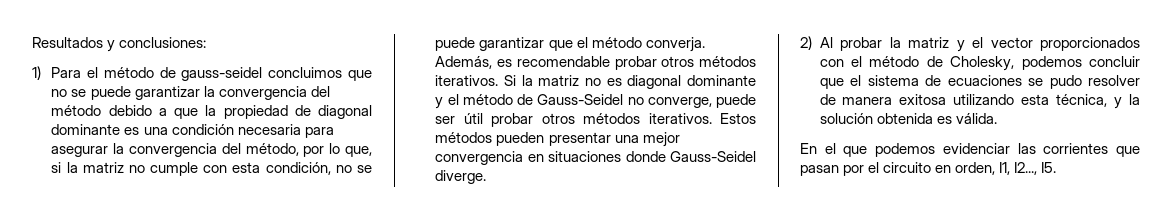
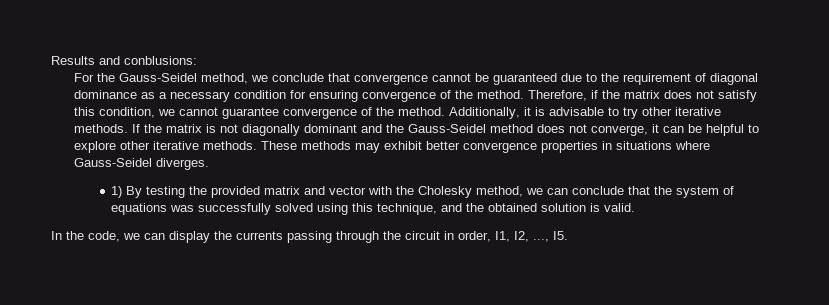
- Resultados y conclusiones:
- 1) Para el método de gauss-seidel concluimos que no se puede garantizar la convergencia del método debido a que la propiedad de diagonal dominante es una condición necesaria para asegurar la convergencia del método, por lo que, si la matriz no cumple con esta condición, no se puede garantizar que el método converja. Además, es recomendable probar otros métodos iterativos. Si la matriz no es diagonal dominante y el método de Gauss-Seidel no converge, puede ser útil probar otros métodos iterativos. Estos métodos pueden presentar una mejor convergencia en situaciones donde Gauss-Seidel diverge.
- 2) Al probar la matriz y el vector proporcionados con el método de Cholesky, podemos concluir que el sistema de ecuaciones se pudo resolver de manera exitosa utilizando esta técnica, y la solución obtenida es válida.
- En el que podemos evidenciar las corrientes que pasan por el circuito en orden, I1, I2..., I5.
+ Results and conblusions:
+ For the Gauss-Seidel method, we conclude that convergence cannot be guaranteed due to the requirement of diagonal dominance as a necessary condition for ensuring convergence of the method. Therefore, if the matrix does not satisfy this condition, we cannot guarantee convergence of the method. Additionally, it is advisable to try other iterative methods. If the matrix is not diagonally dominant and the Gauss-Seidel method does not converge, it can be helpful to explore other iterative methods. These methods may exhibit better convergence properties in situations where Gauss-Seidel diverges.
+ 1) By testing the provided matrix and vector with the Cholesky method, we can conclude that the system of equations was successfully solved using this technique, and the obtained solution is valid.
+ In the code, we can display the currents passing through the circuit in order, I1, I2, ..., I5.

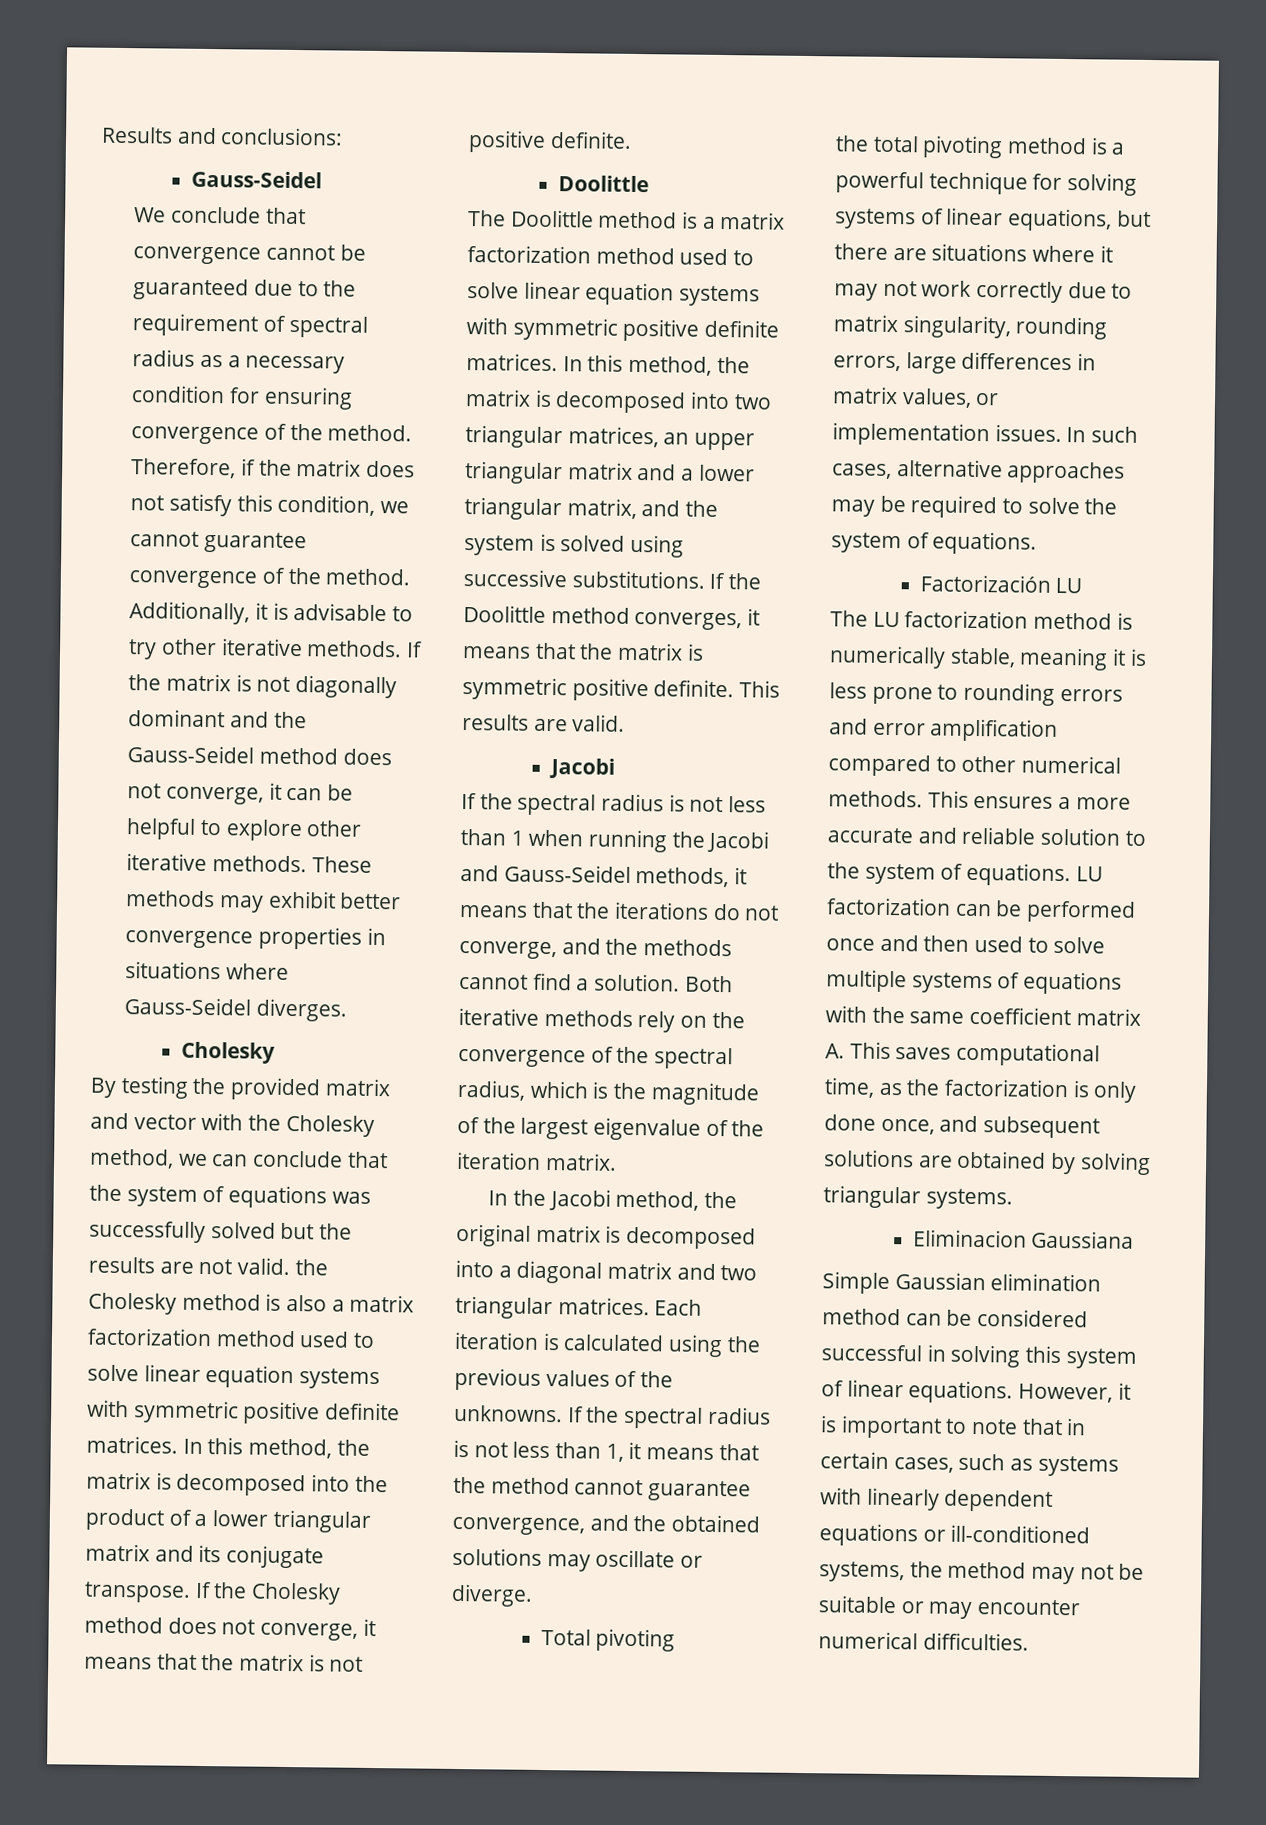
- Results and conblusions:
- For the Gauss-Seidel method, we conclude that convergence cannot be guaranteed due to the requirement of diagonal dominance as a necessary condition for ensuring convergence of the method.
+ Results and conclusions:
+ Gauss-Seidel
+ We conclude that convergence cannot be guaranteed due to the requirement of spectral radius as a necessary condition for ensuring convergence of the method.
  These methods may exhibit better convergence properties in situations where Gauss-Seidel diverges.
- 1) By testing the provided matrix and vector with the Cholesky method, we can conclude that the system of equations was successfully solved using this technique, and the obtained solution is valid.
- In the code, we can display the currents passing through the circuit in order, I1, I2, ..., I5.
+ Cholesky
+ By testing the provided matrix and vector with the Cholesky method, we can conclude that the system of equations was successfully solved but the results are not valid. the Cholesky method is also a matrix factorization method used to solve linear equation systems with symmetric positive definite matrices. In this method, the matrix is decomposed into the product of a lower triangular matrix and its conjugate transpose. If the Cholesky method does not converge, it means that the matrix is not positive definite.
+ Doolittle
+ The Doolittle method is a matrix factorization method used to solve linear equation systems with symmetric positive definite matrices. In this method, the matrix is decomposed into two triangular matrices, an upper triangular matrix and a lower triangular matrix, and the system is solved using successive substitutions. If the Doolittle method converges, it means that the matrix is symmetric positive definite. This results are valid.
+ Jacobi
+ If the spectral radius is not less than 1 when running the Jacobi and Gauss-Seidel methods, it means that the iterations do not converge, and the methods cannot find a solution. Both iterative methods rely on the convergence of the spectral radius, which is the magnitude of the largest eigenvalue of the iteration matrix.
+ In the Jacobi method, the original matrix is decomposed into a diagonal matrix and two triangular matrices. Each iteration is calculated using the previous values of the unknowns. If the spectral radius is not less than 1, it means that the method cannot guarantee convergence, and the obtained solutions may oscillate or diverge.
+ Total pivoting
+ the total pivoting method is a powerful technique for solving systems of linear equations, but there are situations where it may not work correctly due to matrix singularity, rounding errors, large differences in matrix values, or implementation issues. In such cases, alternative approaches may be required to solve the system of equations.
+ Factorización LU
+ The LU factorization method is numerically stable, meaning it is less prone to rounding errors and error amplification compared to other numerical methods. This ensures a more accurate and reliable solution to the system of equations. LU factorization can be performed once and then used to solve multiple systems of equations with the same coefficient matrix A. This saves computational time, as the factorization is only done once, and subsequent solutions are obtained by solving triangular systems.
+ Eliminacion Gaussiana
+ Simple Gaussian elimination method can be considered successful in solving this system of linear equations. However, it is important to note that in certain cases, such as systems with linearly dependent equations or ill-conditioned systems, the method may not be suitable or may encounter numerical difficulties.

